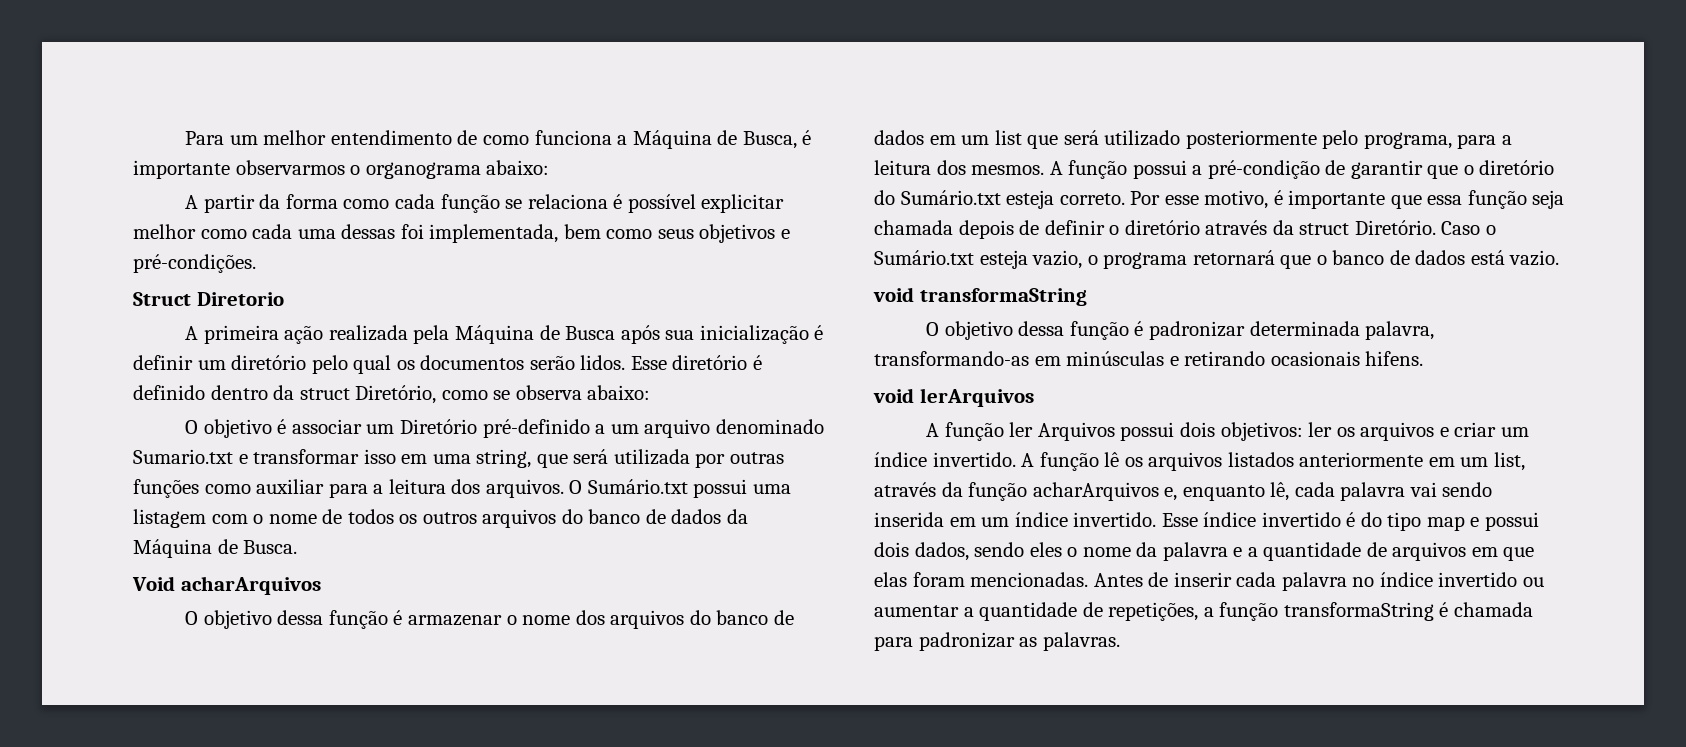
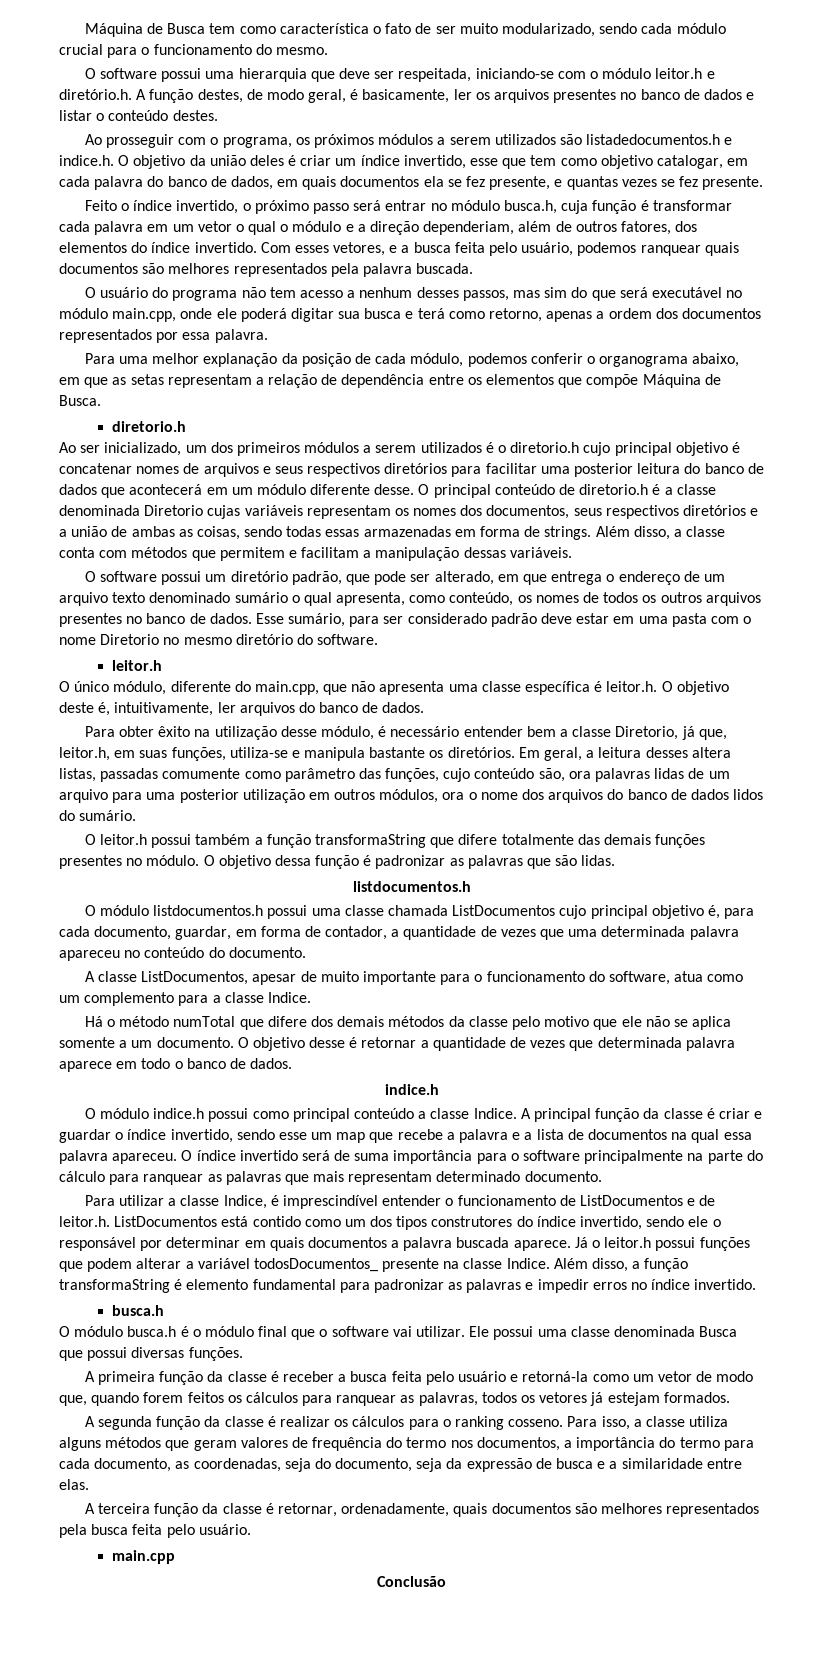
- Para um melhor entendimento de como funciona a Máquina de Busca, é importante observarmos o organograma abaixo:
- A partir da forma como cada função se relaciona é possível explicitar melhor como cada uma dessas foi implementada, bem como seus objetivos e pré-condições.
- Struct Diretorio
- A primeira ação realizada pela Máquina de Busca após sua inicialização é definir um diretório pelo qual os documentos serão lidos. Esse diretório é definido dentro da struct Diretório, como se observa abaixo:
- O objetivo é associar um Diretório pré-definido a um arquivo denominado Sumario.txt e transformar isso em uma string, que será utilizada por outras funções como auxiliar para a leitura dos arquivos. O Sumário.txt possui uma listagem com o nome de todos os outros arquivos do banco de dados da Máquina de Busca.
- Void acharArquivos
- O objetivo dessa função é armazenar o nome dos arquivos do banco de dados em um list que será utilizado posteriormente pelo programa, para a leitura dos mesmos. A função possui a pré-condição de garantir que o diretório do Sumário.txt esteja correto. Por esse motivo, é importante que essa função seja chamada depois de definir o diretório através da struct Diretório. Caso o Sumário.txt esteja vazio, o programa retornará que o banco de dados está vazio.
- void transformaString
- O objetivo dessa função é padronizar determinada palavra, transformando-as em minúsculas e retirando ocasionais hifens.
- void lerArquivos
- A função ler Arquivos possui dois objetivos: ler os arquivos e criar um índice invertido. A função lê os arquivos listados anteriormente em um list, através da função acharArquivos e, enquanto lê, cada palavra vai sendo inserida em um índice invertido. Esse índice invertido é do tipo map e possui dois dados, sendo eles o nome da palavra e a quantidade de arquivos em que elas foram mencionadas. Antes de inserir cada palavra no índice invertido ou aumentar a quantidade de repetições, a função transformaString é chamada para padronizar as palavras.
+ Máquina de Busca tem como característica o fato de ser muito modularizado, sendo cada módulo crucial para o funcionamento do mesmo.
+ O software possui uma hierarquia que deve ser respeitada, iniciando-se com o módulo leitor.h e diretório.h. A função destes, de modo geral, é basicamente, ler os arquivos presentes no banco de dados e listar o conteúdo destes.
+ Ao prosseguir com o programa, os próximos módulos a serem utilizados são listadedocumentos.h e indice.h. O objetivo da união deles é criar um índice invertido, esse que tem como objetivo catalogar, em cada palavra do banco de dados, em quais documentos ela se fez presente, e quantas vezes se fez presente.
+ Feito o índice invertido, o próximo passo será entrar no módulo busca.h, cuja função é transformar cada palavra em um vetor o qual o módulo e a direção dependeriam, além de outros fatores, dos elementos do índice invertido. Com esses vetores, e a busca feita pelo usuário, podemos ranquear quais documentos são melhores representados pela palavra buscada.
+ O usuário do programa não tem acesso a nenhum desses passos, mas sim do que será executável no módulo main.cpp, onde ele poderá digitar sua busca e terá como retorno, apenas a ordem dos documentos representados por essa palavra.
+ Para uma melhor explanação da posição de cada módulo, podemos conferir o organograma abaixo, em que as setas representam a relação de dependência entre os elementos que compõe Máquina de Busca.
+ diretorio.h
+ Ao ser inicializado, um dos primeiros módulos a serem utilizados é o diretorio.h cujo principal objetivo é concatenar nomes de arquivos e seus respectivos diretórios para facilitar uma posterior leitura do banco de dados que acontecerá em um módulo diferente desse. O principal conteúdo de diretorio.h é a classe denominada Diretorio cujas variáveis representam os nomes dos documentos, seus respectivos diretórios e a união de ambas as coisas, sendo todas essas armazenadas em forma de strings. Além disso, a classe conta com métodos que permitem e facilitam a manipulação dessas variáveis.
+ O software possui um diretório padrão, que pode ser alterado, em que entrega o endereço de um arquivo texto denominado sumário o qual apresenta, como conteúdo, os nomes de todos os outros arquivos presentes no banco de dados. Esse sumário, para ser considerado padrão deve estar em uma pasta com o nome Diretorio no mesmo diretório do software.
+ leitor.h
+ O único módulo, diferente do main.cpp, que não apresenta uma classe específica é leitor.h. O objetivo deste é, intuitivamente, ler arquivos do banco de dados.
+ Para obter êxito na utilização desse módulo, é necessário entender bem a classe Diretorio, já que, leitor.h, em suas funções, utiliza-se e manipula bastante os diretórios. Em geral, a leitura desses altera listas, passadas comumente como parâmetro das funções, cujo conteúdo são, ora palavras lidas de um arquivo para uma posterior utilização em outros módulos, ora o nome dos arquivos do banco de dados lidos do sumário.
+ O leitor.h possui também a função transformaString que difere totalmente das demais funções presentes no módulo. O objetivo dessa função é padronizar as palavras que são lidas.
+ listdocumentos.h
+ O módulo listdocumentos.h possui uma classe chamada ListDocumentos cujo principal objetivo é, para cada documento, guardar, em forma de contador, a quantidade de vezes que uma determinada palavra apareceu no conteúdo do documento.
+ A classe ListDocumentos, apesar de muito importante para o funcionamento do software, atua como um complemento para a classe Indice.
+ Há o método numTotal que difere dos demais métodos da classe pelo motivo que ele não se aplica somente a um documento. O objetivo desse é retornar a quantidade de vezes que determinada palavra aparece em todo o banco de dados.
+ indice.h
+ O módulo indice.h possui como principal conteúdo a classe Indice. A principal função da classe é criar e guardar o índice invertido, sendo esse um map que recebe a palavra e a lista de documentos na qual essa palavra apareceu. O índice invertido será de suma importância para o software principalmente na parte do cálculo para ranquear as palavras que mais representam determinado documento.
+ Para utilizar a classe Indice, é imprescindível entender o funcionamento de ListDocumentos e de leitor.h. ListDocumentos está contido como um dos tipos construtores do índice invertido, sendo ele o responsável por determinar em quais documentos a palavra buscada aparece. Já o leitor.h possui funções que podem alterar a variável todosDocumentos_ presente na classe Indice. Além disso, a função transformaString é elemento fundamental para padronizar as palavras e impedir erros no índice invertido.
+ busca.h
+ O módulo busca.h é o módulo final que o software vai utilizar. Ele possui uma classe denominada Busca que possui diversas funções.
+ A primeira função da classe é receber a busca feita pelo usuário e retorná-la como um vetor de modo que, quando forem feitos os cálculos para ranquear as palavras, todos os vetores já estejam formados.
+ A segunda função da classe é realizar os cálculos para o ranking cosseno. Para isso, a classe utiliza alguns métodos que geram valores de frequência do termo nos documentos, a importância do termo para cada documento, as coordenadas, seja do documento, seja da expressão de busca e a similaridade entre elas.
+ A terceira função da classe é retornar, ordenadamente, quais documentos são melhores representados pela busca feita pelo usuário.
+ main.cpp
+ Conclusão

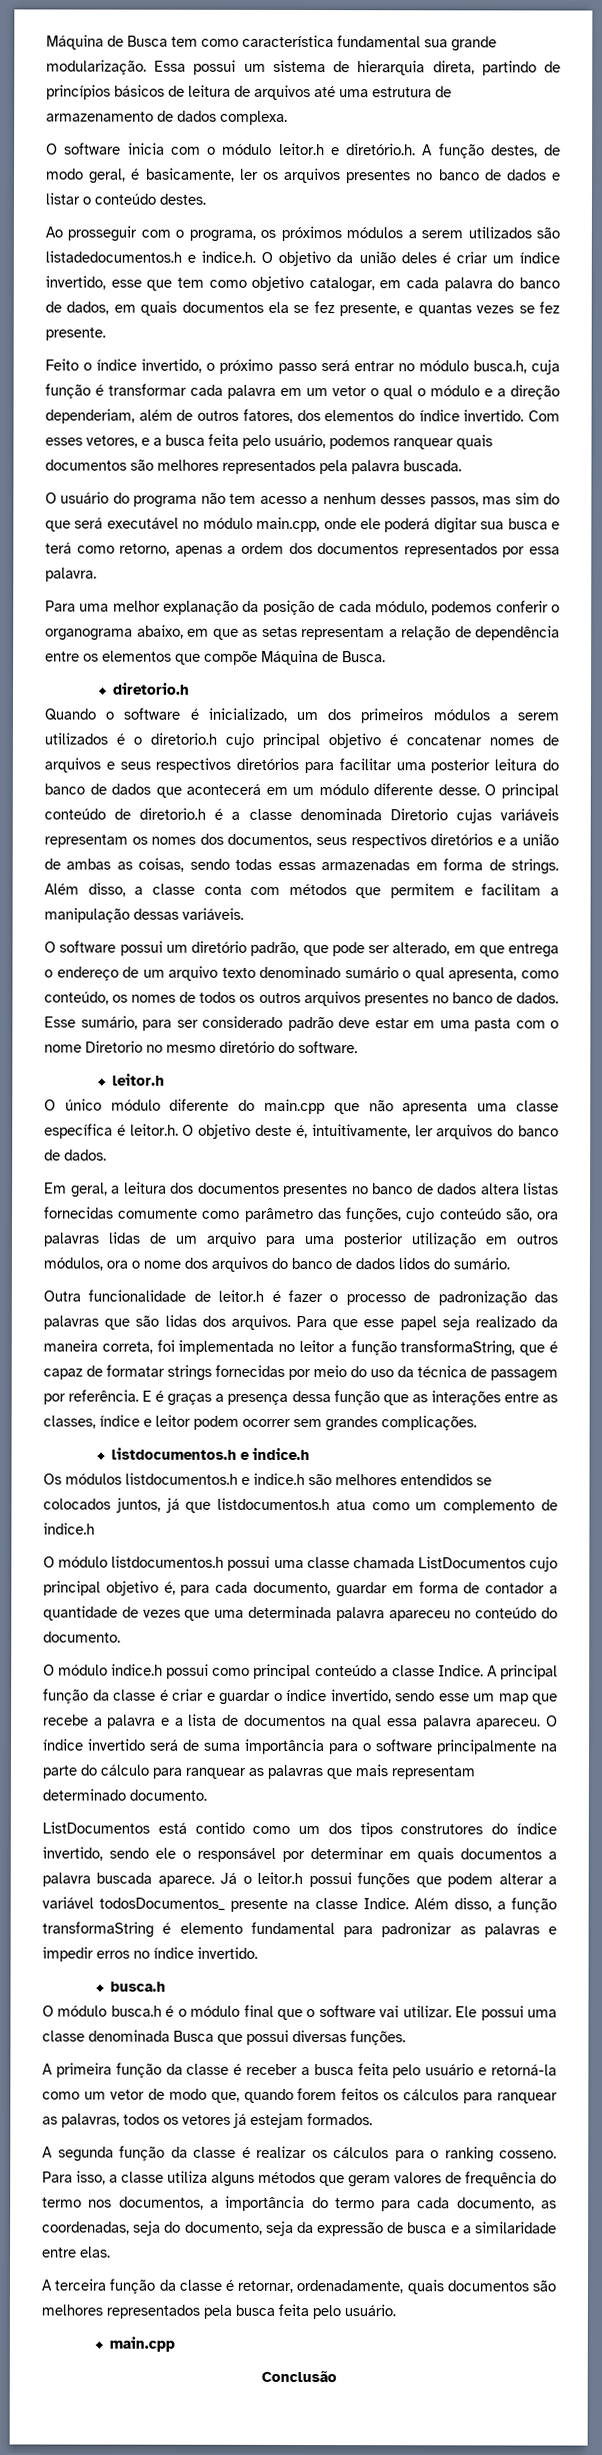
- Máquina de Busca tem como característica o fato de ser muito modularizado, sendo cada módulo crucial para o funcionamento do mesmo.
- O software possui uma hierarquia que deve ser respeitada, iniciando-se com o módulo leitor.h e diretório.h. A função destes, de modo geral, é basicamente, ler os arquivos presentes no banco de dados e listar o conteúdo destes.
+ Máquina de Busca tem como característica fundamental sua grande modularização. Essa possui um sistema de hierarquia direta, partindo de princípios básicos de leitura de arquivos até uma estrutura de armazenamento de dados complexa.
+ O software inicia com o módulo leitor.h e diretório.h. A função destes, de modo geral, é basicamente, ler os arquivos presentes no banco de dados e listar o conteúdo destes.
- Ao ser inicializado, um dos primeiros módulos a serem utilizados é o diretorio.h cujo principal objetivo é concatenar nomes de arquivos e seus respectivos diretórios para facilitar uma posterior leitura do banco de dados que acontecerá em um módulo diferente desse.
+ Quando o software é inicializado, um dos primeiros módulos a serem utilizados é o diretorio.h cujo principal objetivo é concatenar nomes de arquivos e seus respectivos diretórios para facilitar uma posterior leitura do banco de dados que acontecerá em um módulo diferente desse.
- O único módulo, diferente do main.cpp, que não apresenta uma classe específica é leitor.h. O objetivo deste é, intuitivamente, ler arquivos do banco de dados.
+ O único módulo diferente do main.cpp que não apresenta uma classe específica é leitor.h. O objetivo deste é, intuitivamente, ler arquivos do banco de dados.
- Para obter êxito na utilização desse módulo, é necessário entender bem a classe Diretorio, já que, leitor.h, em suas funções, utiliza-se e manipula bastante os diretórios. Em geral, a leitura desses altera listas, passadas comumente como parâmetro das funções, cujo conteúdo são, ora palavras lidas de um arquivo para uma posterior utilização em outros módulos, ora o nome dos arquivos do banco de dados lidos do sumário.
+ Em geral, a leitura dos documentos presentes no banco de dados altera listas fornecidas comumente como parâmetro das funções, cujo conteúdo são, ora palavras lidas de um arquivo para uma posterior utilização em outros módulos, ora o nome dos arquivos do banco de dados lidos do sumário.
- O leitor.h possui também a função transformaString que difere totalmente das demais funções presentes no módulo. O objetivo dessa função é padronizar as palavras que são lidas.
- listdocumentos.h
+ Outra funcionalidade de leitor.h é fazer o processo de padronização das palavras que são lidas dos arquivos. Para que esse papel seja realizado da maneira correta, foi implementada no leitor a função transformaString, que é capaz de formatar strings fornecidas por meio do uso da técnica de passagem por referência. E é graças a presença dessa função que as interações entre as classes, índice e leitor podem ocorrer sem grandes complicações.
+ listdocumentos.h e indice.h
+ Os módulos listdocumentos.h e indice.h são melhores entendidos se colocados juntos, já que listdocumentos.h atua como um complemento de indice.h
- O módulo listdocumentos.h possui uma classe chamada ListDocumentos cujo principal objetivo é, para cada documento, guardar, em forma de contador, a quantidade de vezes que uma determinada palavra apareceu no conteúdo do documento.
+ O módulo listdocumentos.h possui uma classe chamada ListDocumentos cujo principal objetivo é, para cada documento, guardar em forma de contador a quantidade de vezes que uma determinada palavra apareceu no conteúdo do documento.
- A classe ListDocumentos, apesar de muito importante para o funcionamento do software, atua como um complemento para a classe Indice.
- Há o método numTotal que difere dos demais métodos da classe pelo motivo que ele não se aplica somente a um documento. O objetivo desse é retornar a quantidade de vezes que determinada palavra aparece em todo o banco de dados.
- indice.h
- Para utilizar a classe Indice, é imprescindível entender o funcionamento de ListDocumentos e de leitor.h. ListDocumentos está contido como um dos tipos construtores do índice invertido, sendo ele o responsável por determinar em quais documentos a palavra buscada aparece.
+ ListDocumentos está contido como um dos tipos construtores do índice invertido, sendo ele o responsável por determinar em quais documentos a palavra buscada aparece.

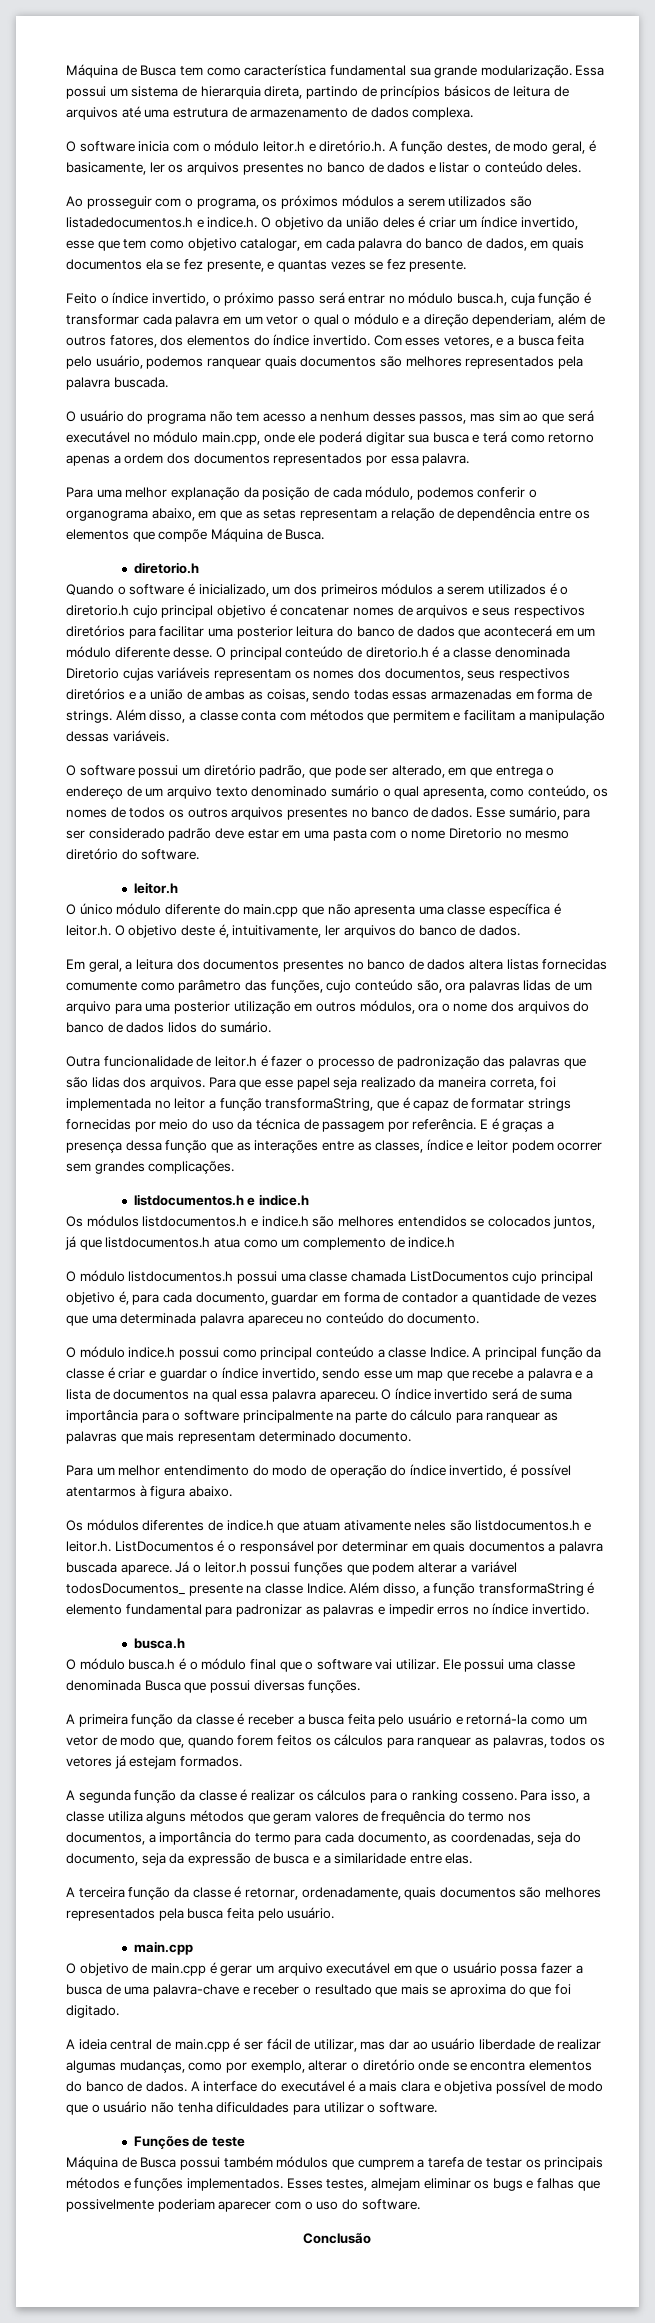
- O software inicia com o módulo leitor.h e diretório.h. A função destes, de modo geral, é basicamente, ler os arquivos presentes no banco de dados e listar o conteúdo destes.
+ O software inicia com o módulo leitor.h e diretório.h. A função destes, de modo geral, é basicamente, ler os arquivos presentes no banco de dados e listar o conteúdo deles.
- O usuário do programa não tem acesso a nenhum desses passos, mas sim do que será executável no módulo main.cpp, onde ele poderá digitar sua busca e terá como retorno, apenas a ordem dos documentos representados por essa palavra.
+ O usuário do programa não tem acesso a nenhum desses passos, mas sim ao que será executável no módulo main.cpp, onde ele poderá digitar sua busca e terá como retorno apenas a ordem dos documentos representados por essa palavra.
- ListDocumentos está contido como um dos tipos construtores do índice invertido, sendo ele o responsável por determinar em quais documentos a palavra buscada aparece.
+ Para um melhor entendimento do modo de operação do índice invertido, é possível atentarmos à figura abaixo.
+ Os módulos diferentes de indice.h que atuam ativamente neles são listdocumentos.h e leitor.h. ListDocumentos é o responsável por determinar em quais documentos a palavra buscada aparece.
+ O objetivo de main.cpp é gerar um arquivo executável em que o usuário possa fazer a busca de uma palavra-chave e receber o resultado que mais se aproxima do que foi digitado.
+ A ideia central de main.cpp é ser fácil de utilizar, mas dar ao usuário liberdade de realizar algumas mudanças, como por exemplo, alterar o diretório onde se encontra elementos do banco de dados. A interface do executável é a mais clara e objetiva possível de modo que o usuário não tenha dificuldades para utilizar o software.
+ Funções de teste
+ Máquina de Busca possui também módulos que cumprem a tarefa de testar os principais métodos e funções implementados. Esses testes, almejam eliminar os bugs e falhas que possivelmente poderiam aparecer com o uso do software.

